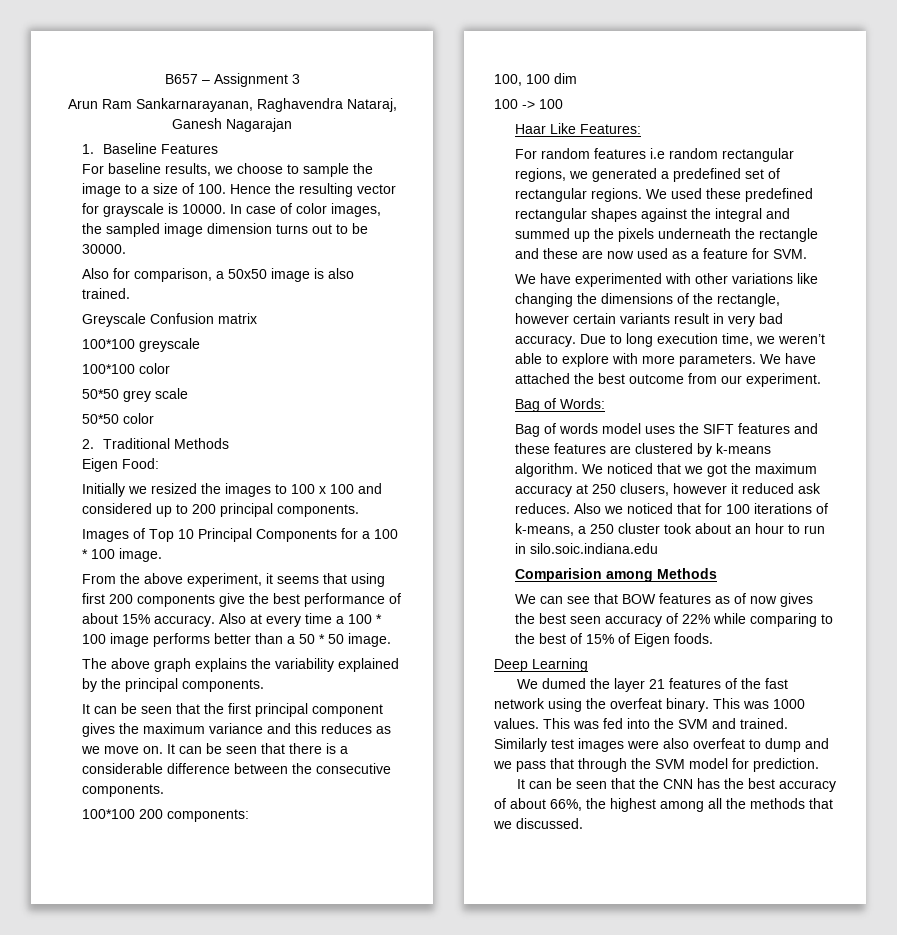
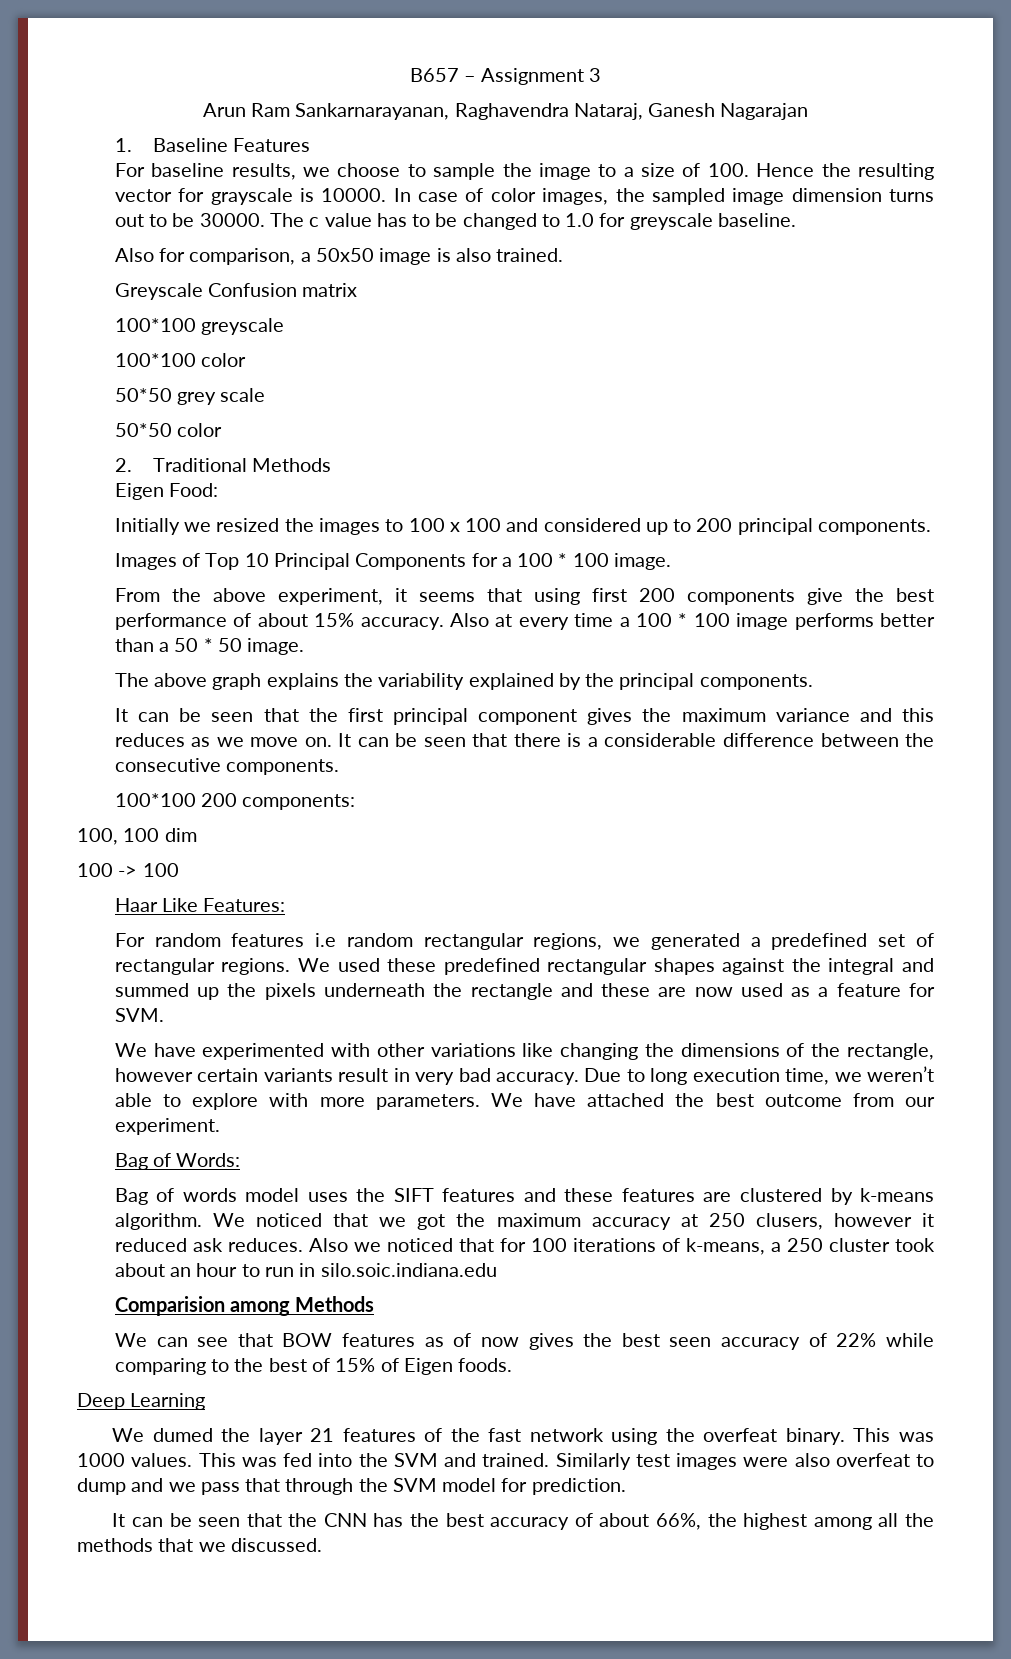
+ The c value has to be changed to 1.0 for greyscale baseline.

